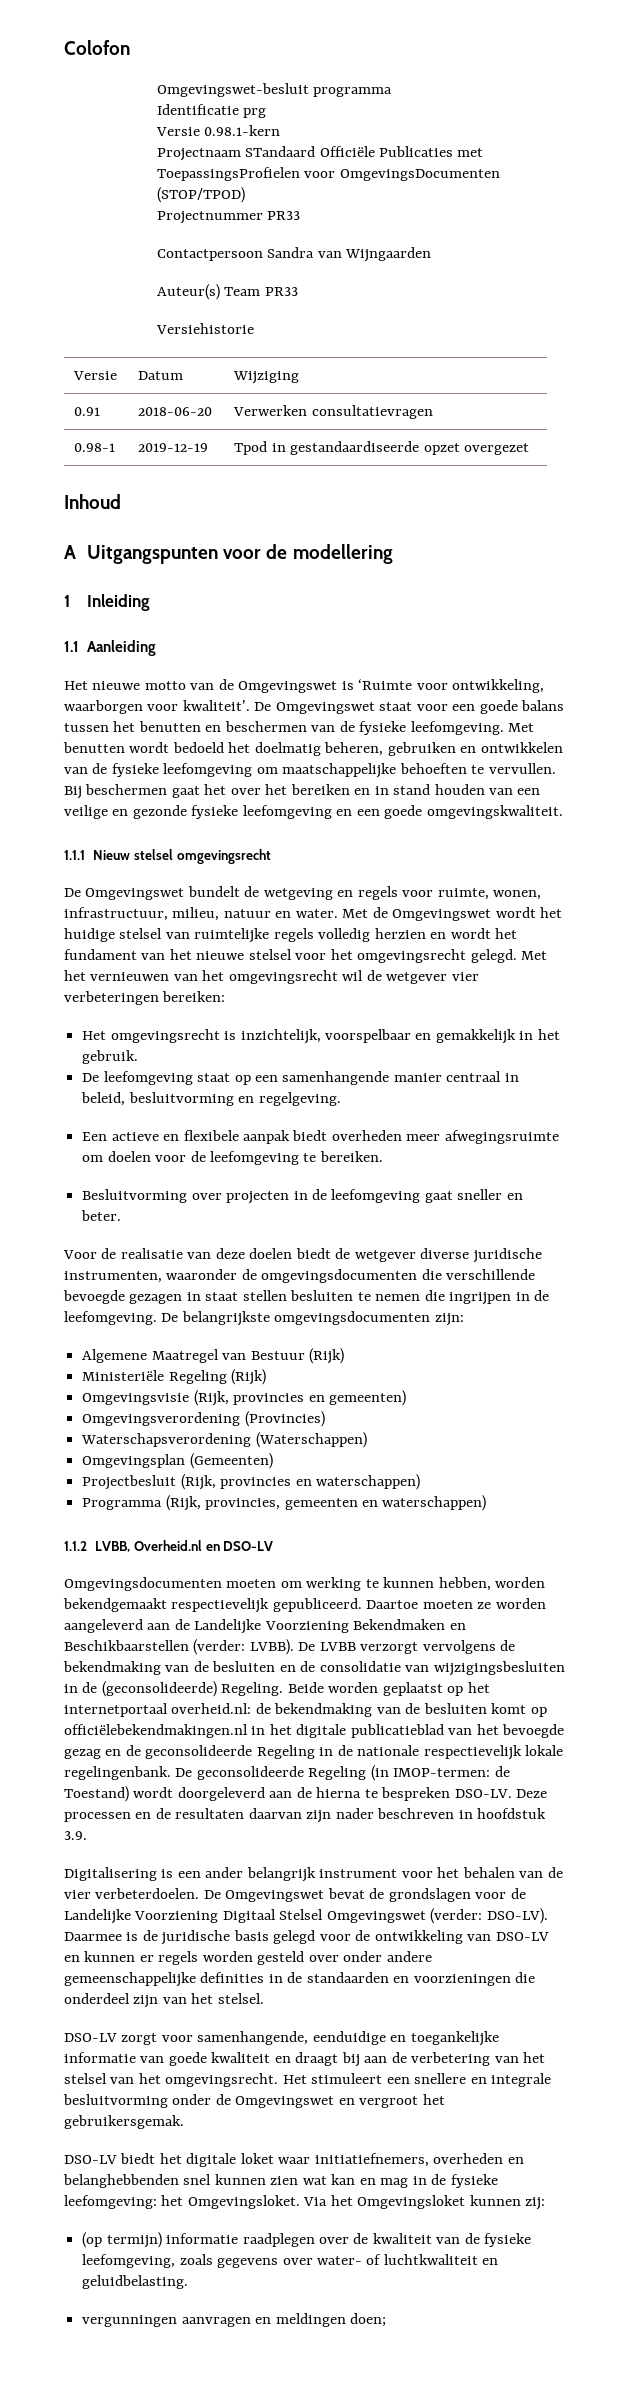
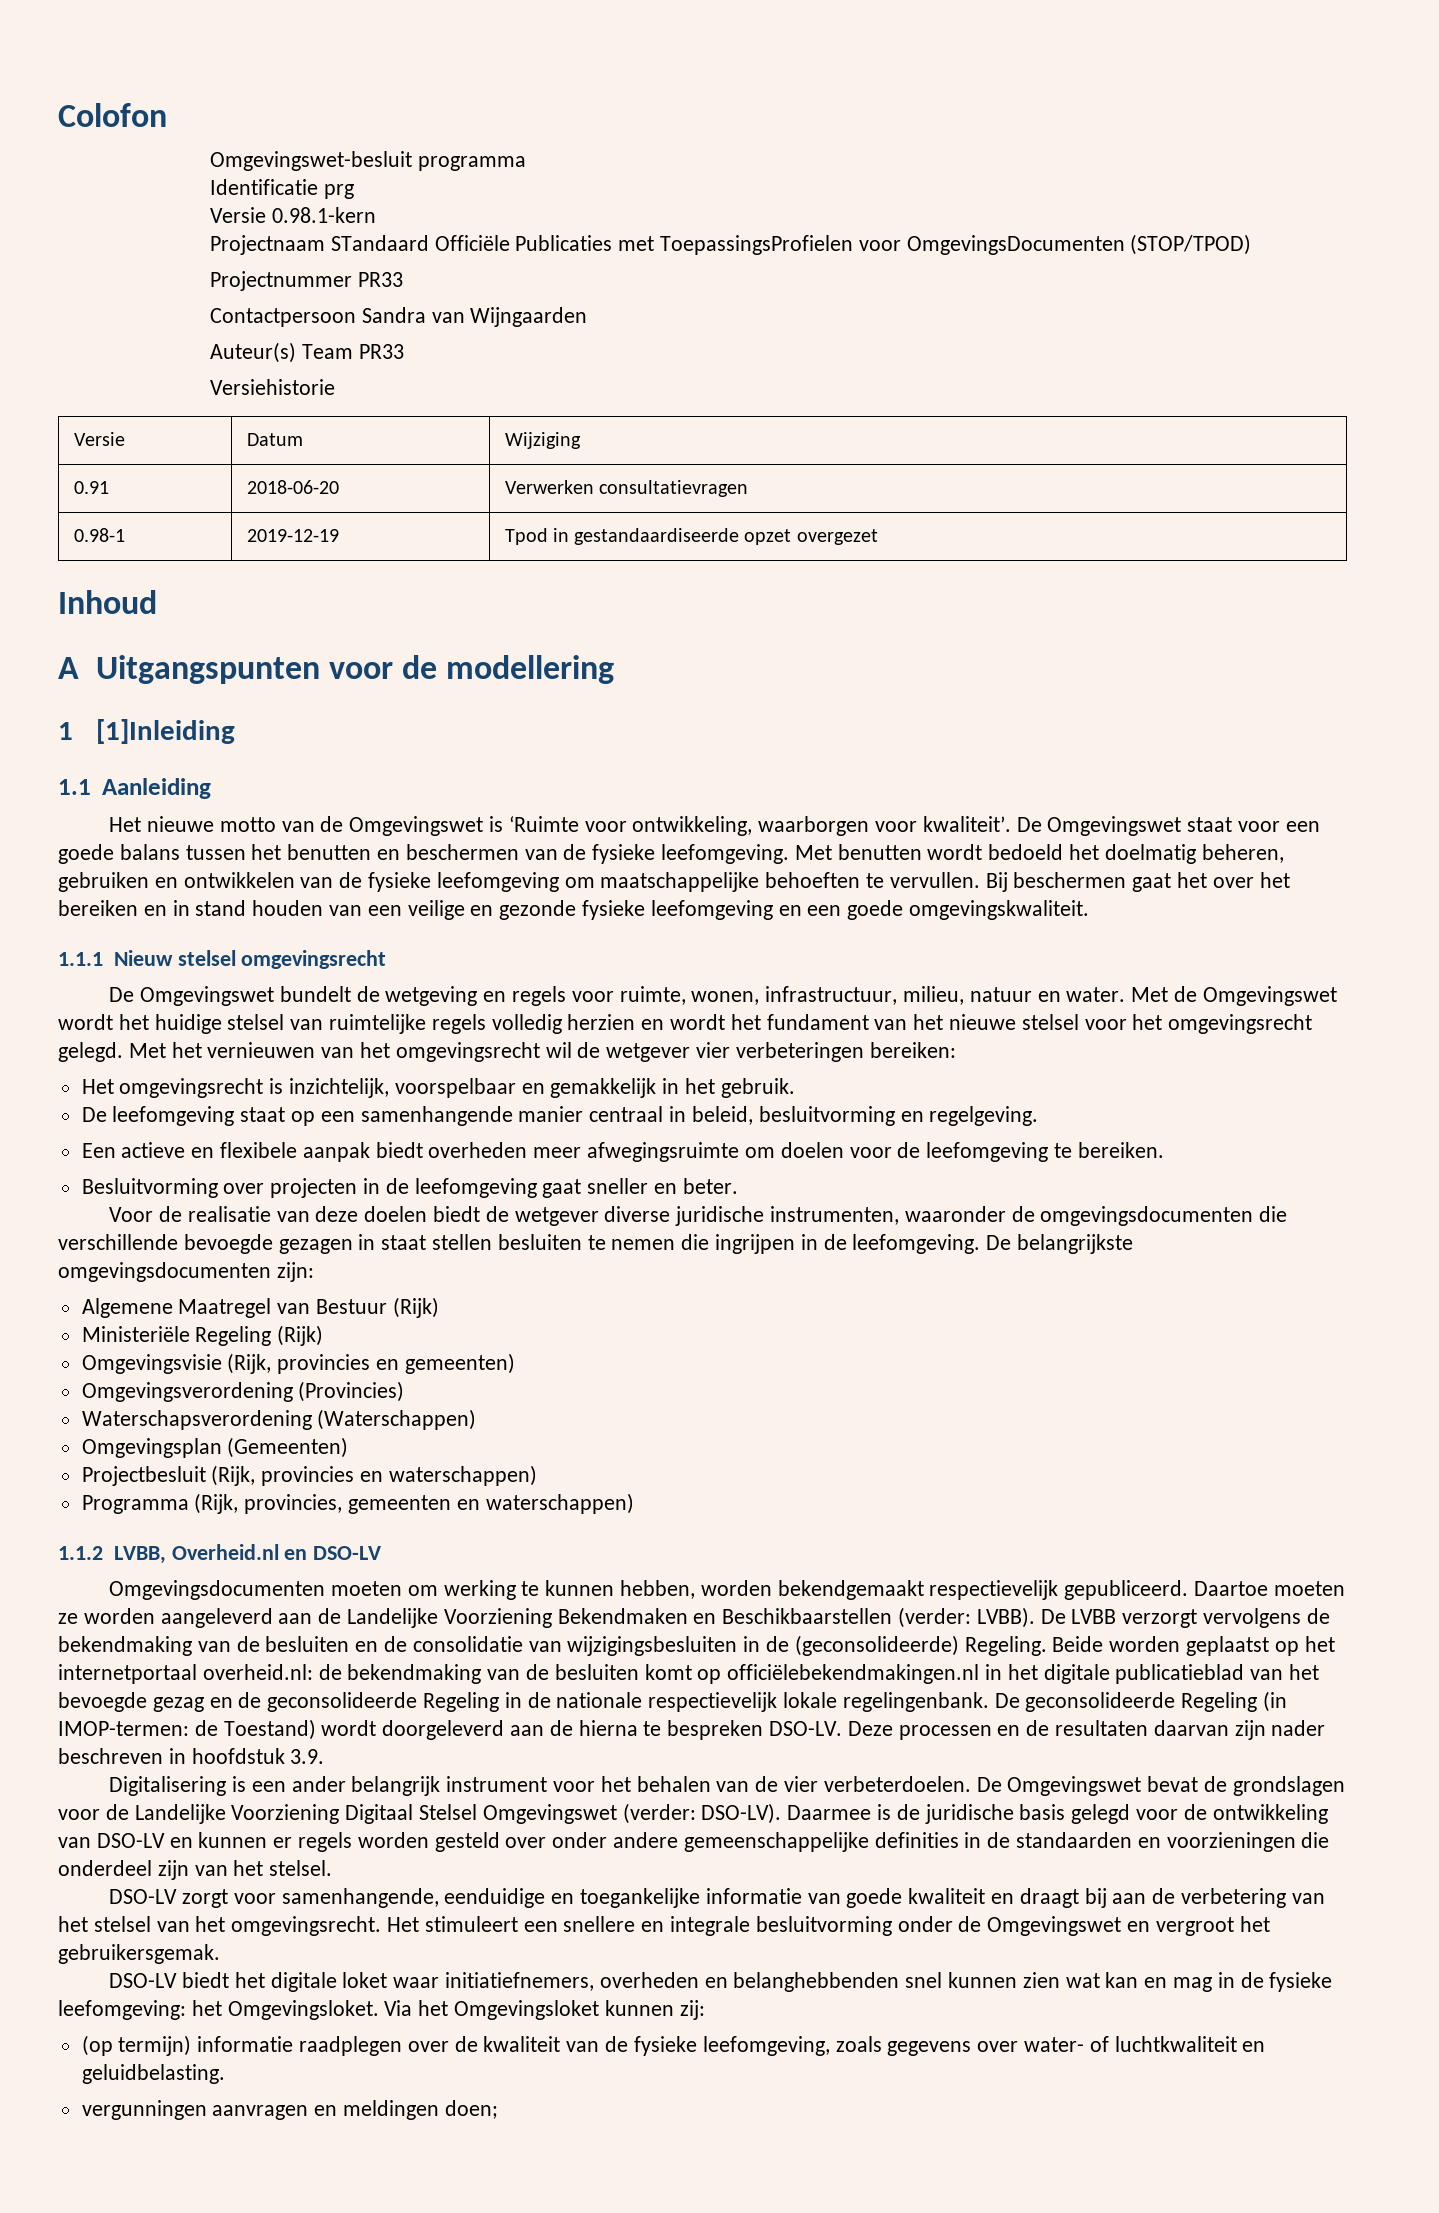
- 1 Inleiding
+ 1 [1]Inleiding

